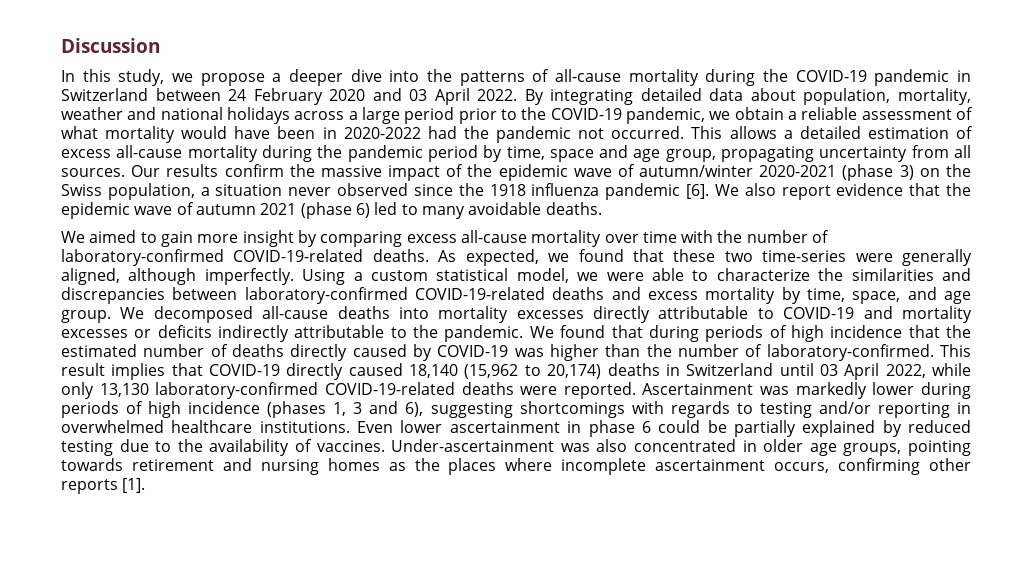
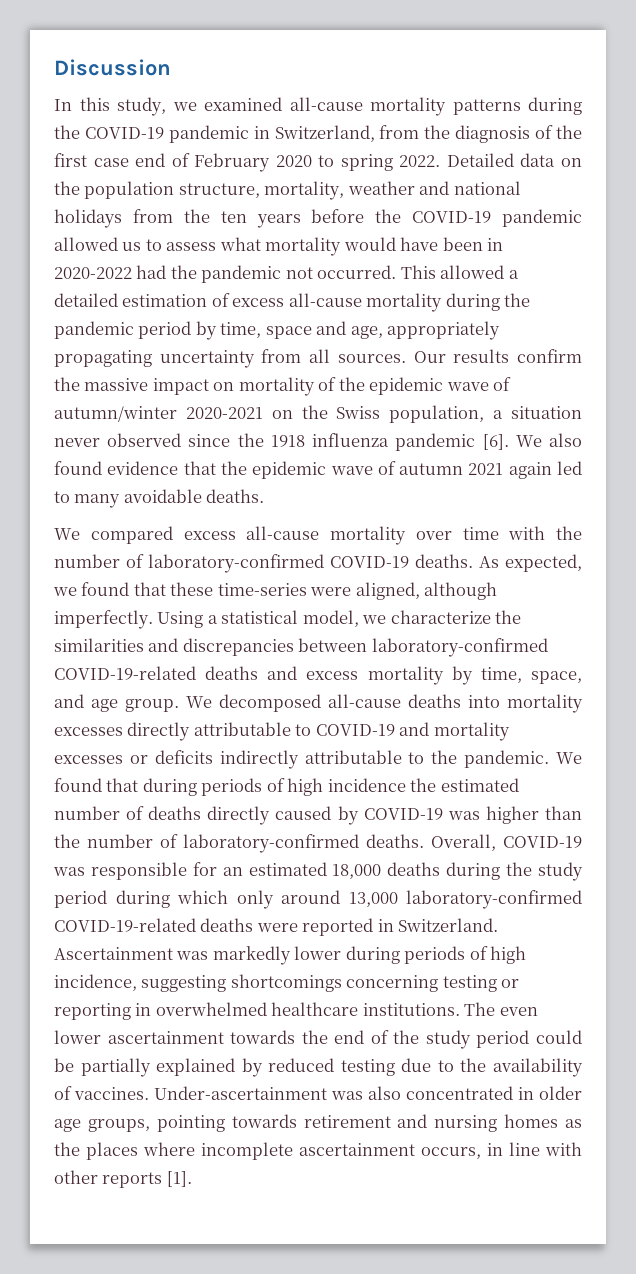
- In this study, we propose a deeper dive into the patterns of all-cause mortality during the COVID-19 pandemic in Switzerland between 24 February 2020 and 03 April 2022. By integrating detailed data about population, mortality, weather and national holidays across a large period prior to the COVID-19 pandemic, we obtain a reliable assessment of what mortality would have been in 2020-2022 had the pandemic not occurred.
+ In this study, we examined all-cause mortality patterns during the COVID-19 pandemic in Switzerland, from the diagnosis of the first case end of February 2020 to spring 2022. Detailed data on the population structure, mortality, weather and national holidays from the ten years before the COVID-19 pandemic allowed us to assess what mortality would have been in 2020-2022 had the pandemic not occurred.
- This allows a detailed estimation of excess all-cause mortality during the pandemic period by time, space and age group, propagating uncertainty from all sources.
+ This allowed a detailed estimation of excess all-cause mortality during the pandemic period by time, space and age, appropriately propagating uncertainty from all sources.
- Our results confirm the massive impact of the epidemic wave of autumn/winter 2020-2021 (phase 3) on the Swiss population, a situation never observed since the 1918 influenza pandemic [6].
+ Our results confirm the massive impact on mortality of the epidemic wave of autumn/winter 2020-2021 on the Swiss population, a situation never observed since the 1918 influenza pandemic [6].
- We also report evidence that the epidemic wave of autumn 2021 (phase 6) led to many avoidable deaths.
+ We also found evidence that the epidemic wave of autumn 2021 again led to many avoidable deaths.
- We aimed to gain more insight by comparing excess all-cause mortality over time with the number of laboratory-confirmed COVID-19-related deaths.
+ We compared excess all-cause mortality over time with the number of laboratory-confirmed COVID-19 deaths.
- As expected, we found that these two time-series were generally aligned, although imperfectly.
+ As expected, we found that these time-series were aligned, although imperfectly.
- Using a custom statistical model, we were able to characterize the similarities and discrepancies between laboratory-confirmed COVID-19-related deaths and excess mortality by time, space, and age group.
+ Using a statistical model, we characterize the similarities and discrepancies between laboratory-confirmed COVID-19-related deaths and excess mortality by time, space, and age group.
- We found that during periods of high incidence that the estimated number of deaths directly caused by COVID-19 was higher than the number of laboratory-confirmed. This result implies that COVID-19 directly caused 18,140 (15,962 to 20,174) deaths in Switzerland until 03 April 2022, while only 13,130 laboratory-confirmed COVID-19-related deaths were reported.
+ We found that during periods of high incidence the estimated number of deaths directly caused by COVID-19 was higher than the number of laboratory-confirmed deaths. Overall, COVID-19 was responsible for an estimated 18,000 deaths during the study period during which only around 13,000 laboratory-confirmed COVID-19-related deaths were reported in Switzerland.
- Ascertainment was markedly lower during periods of high incidence (phases 1, 3 and 6), suggesting shortcomings with regards to testing and/or reporting in overwhelmed healthcare institutions.
+ Ascertainment was markedly lower during periods of high incidence, suggesting shortcomings concerning testing or reporting in overwhelmed healthcare institutions.
- Even lower ascertainment in phase 6 could be partially explained by reduced testing due to the availability of vaccines.
+ The even lower ascertainment towards the end of the study period could be partially explained by reduced testing due to the availability of vaccines.
- Under-ascertainment was also concentrated in older age groups, pointing towards retirement and nursing homes as the places where incomplete ascertainment occurs, confirming other reports [1].
+ Under-ascertainment was also concentrated in older age groups, pointing towards retirement and nursing homes as the places where incomplete ascertainment occurs, in line with other reports [1].

